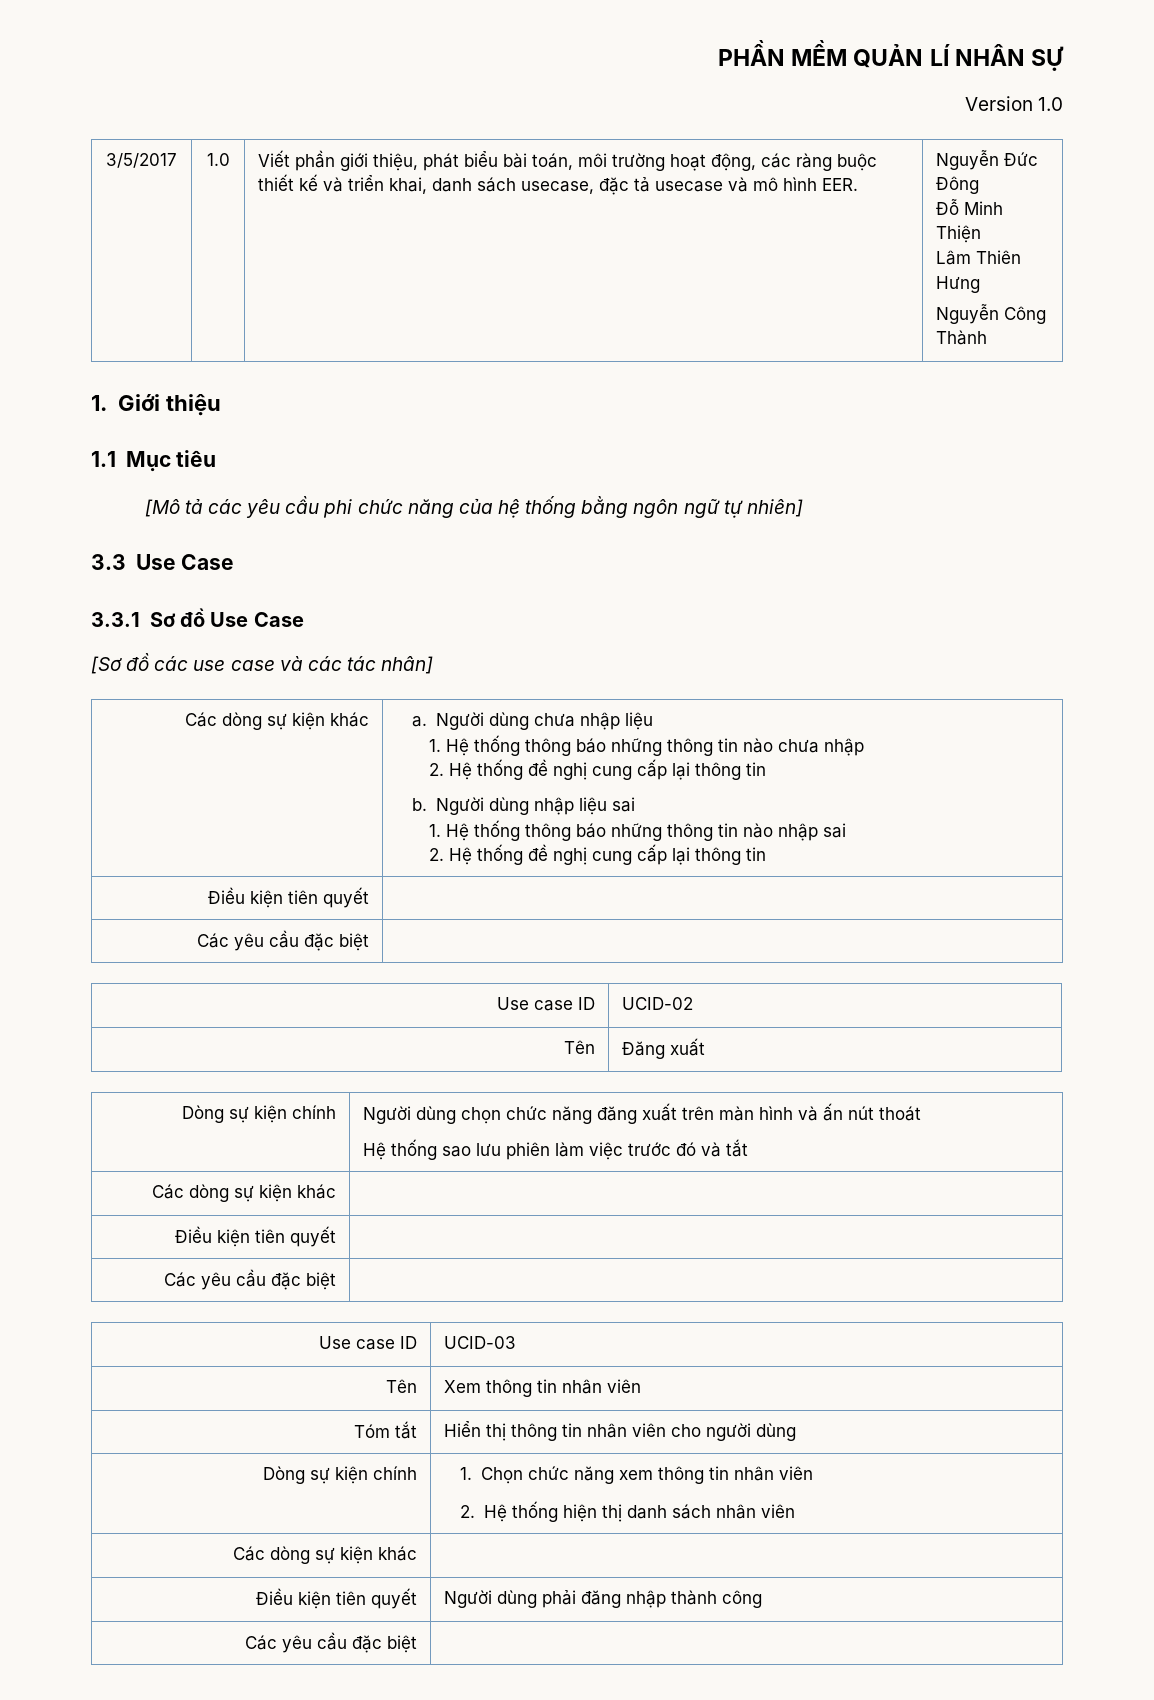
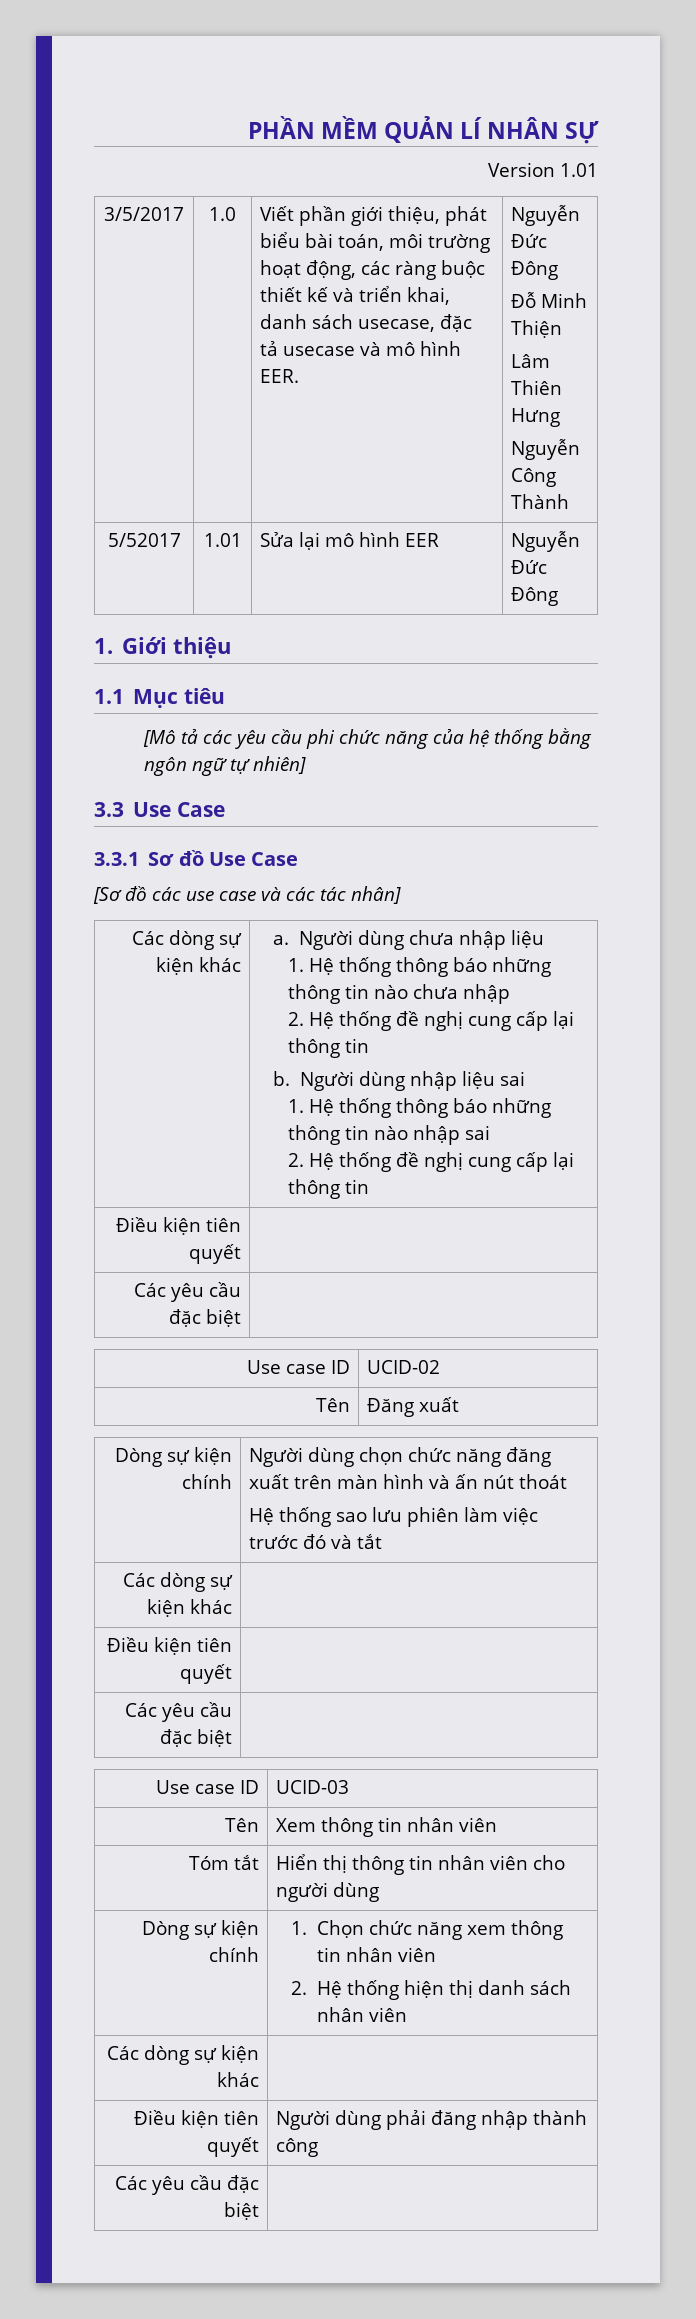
- Version 1.0
+ Version 1.01
+ 5/52017 | 1.01 | Sửa lại mô hình EER | Nguyễn Đức Đông

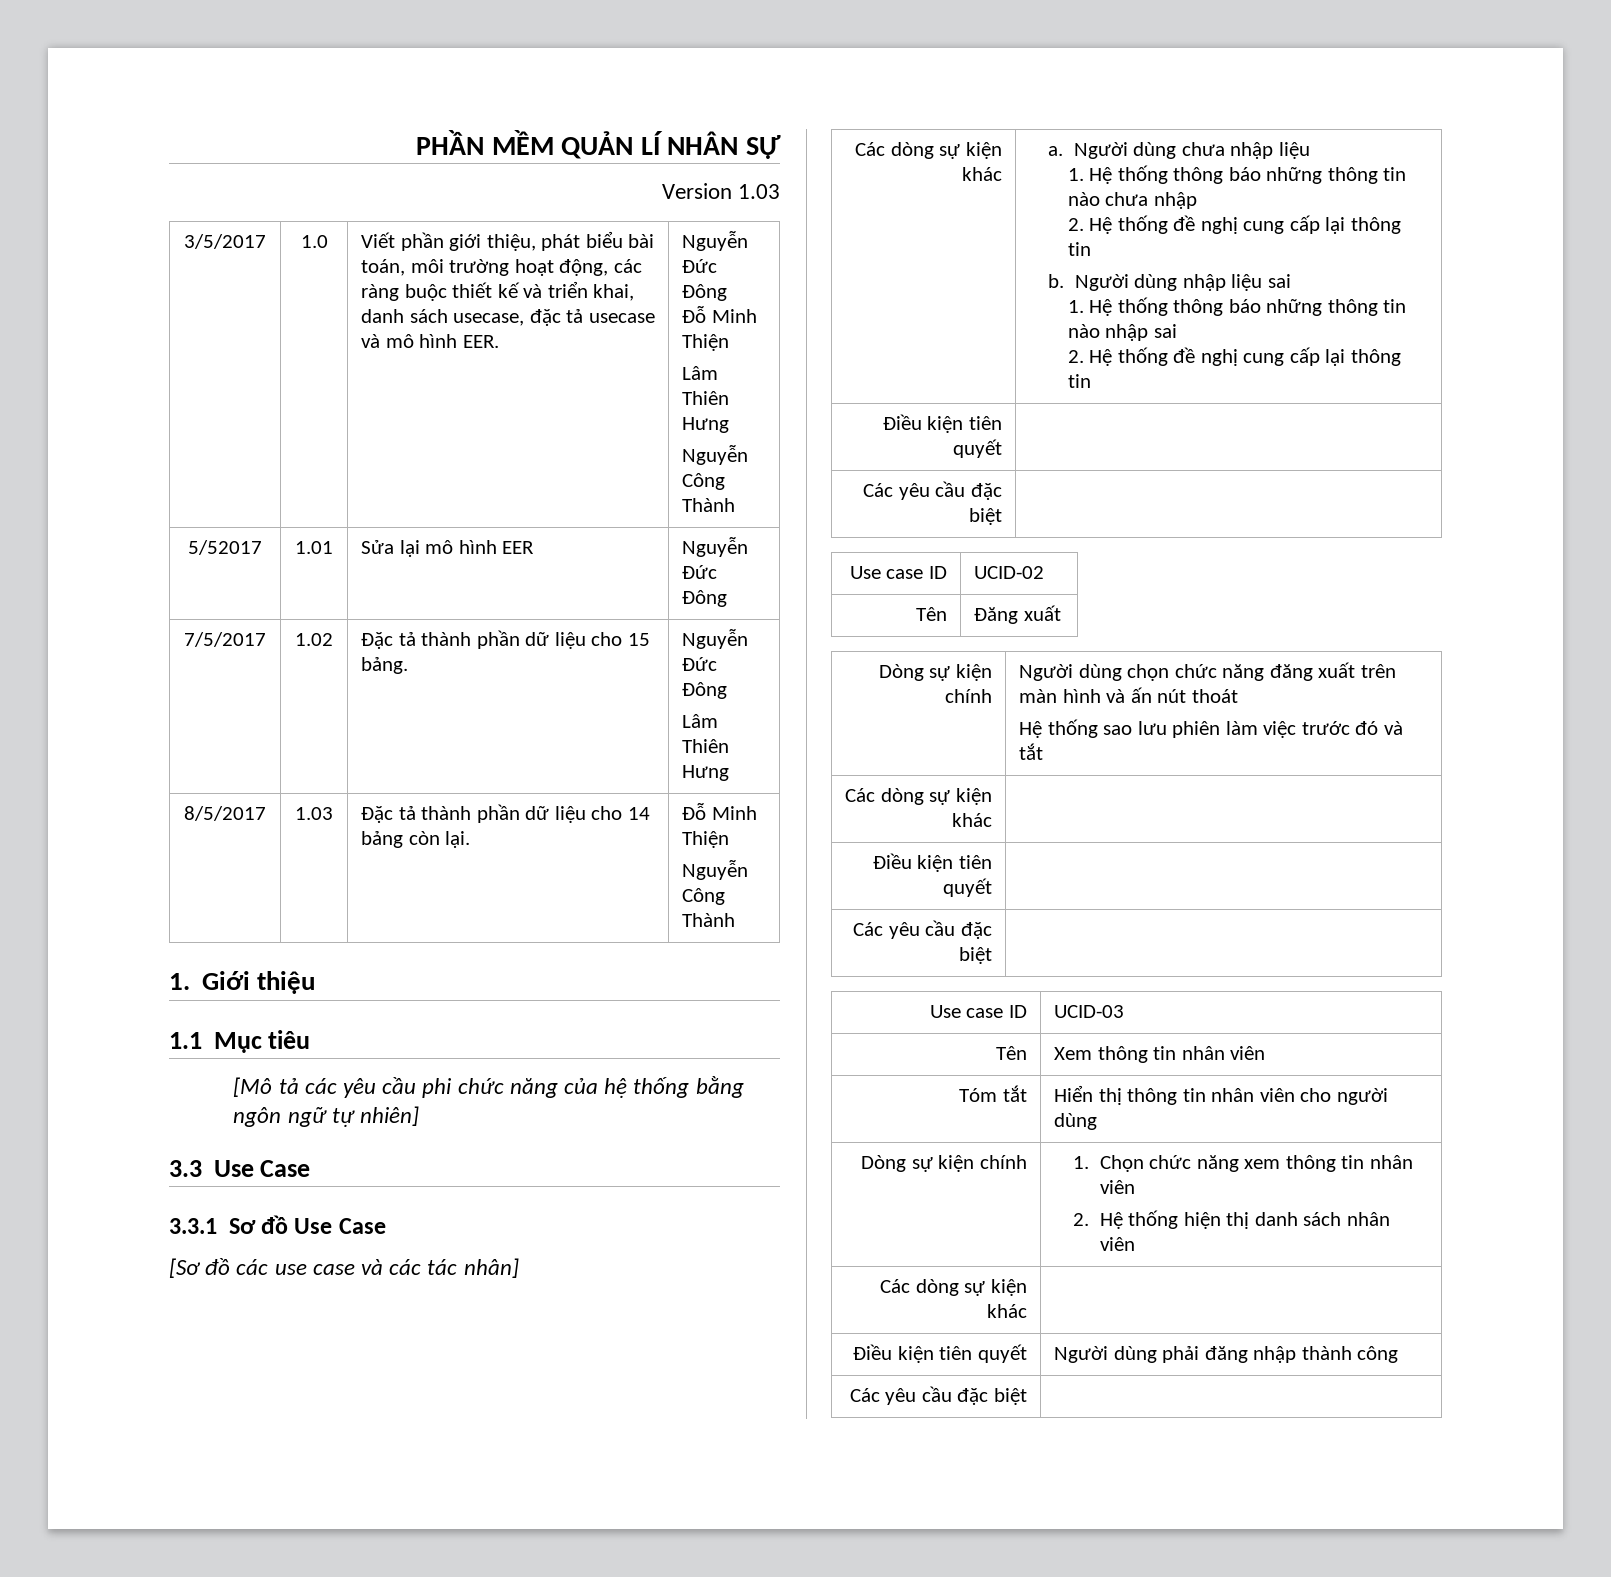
- Version 1.01
+ Version 1.03
+ 7/5/2017 | 1.02 | Đặc tả thành phần dữ liệu cho 15 bảng. | Nguyễn Đức Đông
+ Lâm Thiên Hưng
+ 8/5/2017 | 1.03 | Đặc tả thành phần dữ liệu cho 14 bảng còn lại. | Đỗ Minh Thiện
+ Nguyễn Công Thành

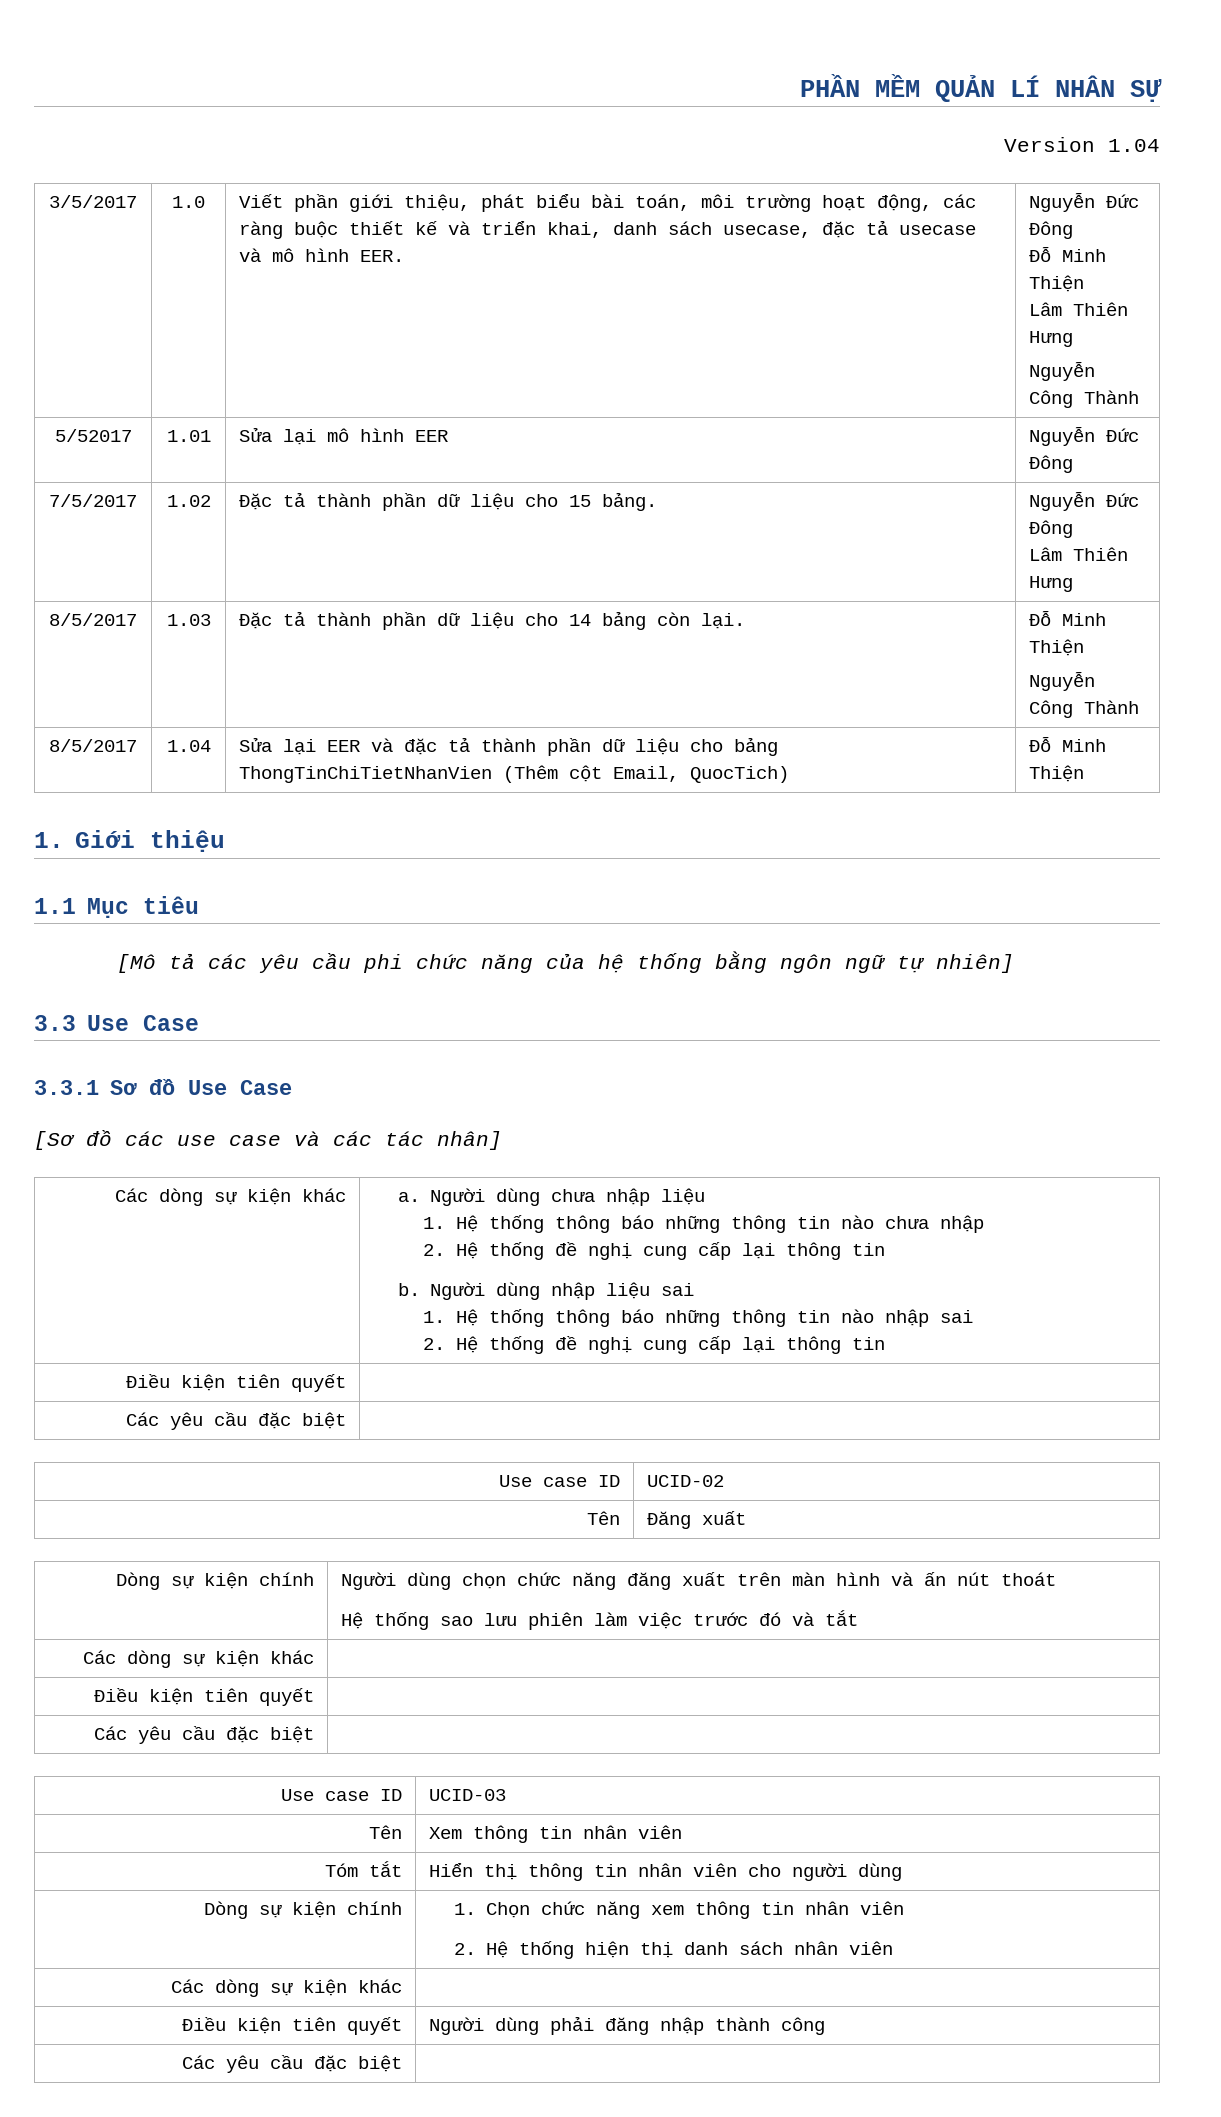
- Version 1.03
+ Version 1.04
+ 8/5/2017 | 1.04 | Sửa lại EER và đặc tả thành phần dữ liệu cho bảng ThongTinChiTietNhanVien (Thêm cột Email, QuocTich) | Đỗ Minh Thiện

